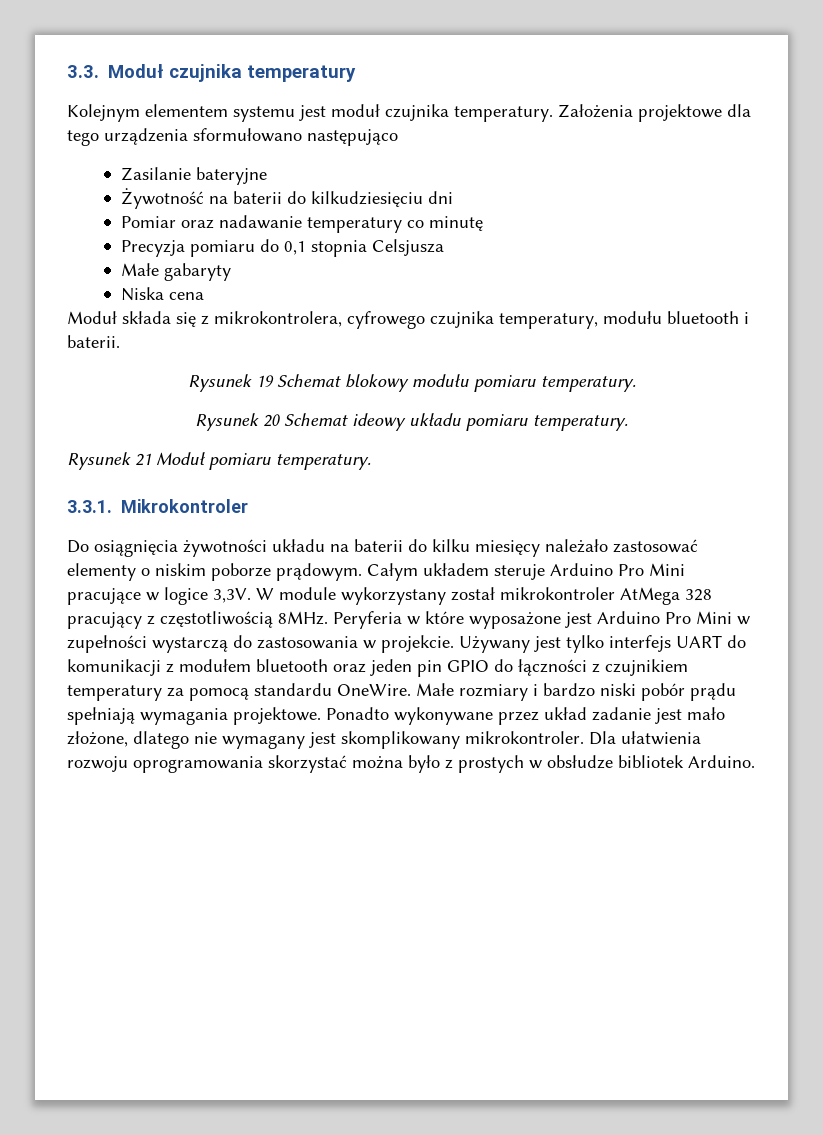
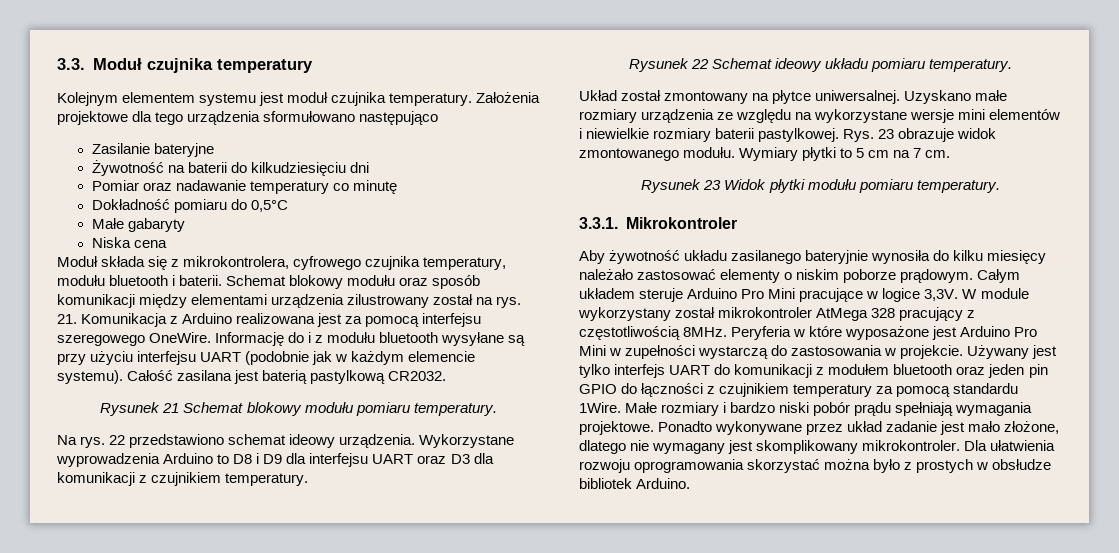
- Precyzja pomiaru do 0,1 stopnia Celsjusza
+ Dokładność pomiaru do 0,5°C
- Moduł składa się z mikrokontrolera, cyfrowego czujnika temperatury, modułu bluetooth i baterii.
- Rysunek 19 Schemat blokowy modułu pomiaru temperatury.
+ Moduł składa się z mikrokontrolera, cyfrowego czujnika temperatury, modułu bluetooth i baterii. Schemat blokowy modułu oraz sposób komunikacji między elementami urządzenia zilustrowany został na rys. 21. Komunikacja z Arduino realizowana jest za pomocą interfejsu szeregowego OneWire. Informację do i z modułu bluetooth wysyłane są przy użyciu interfejsu UART (podobnie jak w każdym elemencie systemu). Całość zasilana jest baterią pastylkową CR2032.
+ Rysunek 21 Schemat blokowy modułu pomiaru temperatury.
- Rysunek 20 Schemat ideowy układu pomiaru temperatury.
+ Na rys. 22 przedstawiono schemat ideowy urządzenia. Wykorzystane wyprowadzenia Arduino to D8 i D9 dla interfejsu UART oraz D3 dla komunikacji z czujnikiem temperatury.
+ Rysunek 22 Schemat ideowy układu pomiaru temperatury.
- Rysunek 21 Moduł pomiaru temperatury.
+ Układ został zmontowany na płytce uniwersalnej. Uzyskano małe rozmiary urządzenia ze względu na wykorzystane wersje mini elementów i niewielkie rozmiary baterii pastylkowej. Rys. 23 obrazuje widok zmontowanego modułu. Wymiary płytki to 5 cm na 7 cm.
+ Rysunek 23 Widok płytki modułu pomiaru temperatury.
  3.3.1. Mikrokontroler
- Do osiągnięcia żywotności układu na baterii do kilku miesięcy należało zastosować elementy o niskim poborze prądowym.
+ Aby żywotność układu zasilanego bateryjnie wynosiła do kilku miesięcy należało zastosować elementy o niskim poborze prądowym.
- Używany jest tylko interfejs UART do komunikacji z modułem bluetooth oraz jeden pin GPIO do łączności z czujnikiem temperatury za pomocą standardu OneWire.
+ Używany jest tylko interfejs UART do komunikacji z modułem bluetooth oraz jeden pin GPIO do łączności z czujnikiem temperatury za pomocą standardu 1Wire.

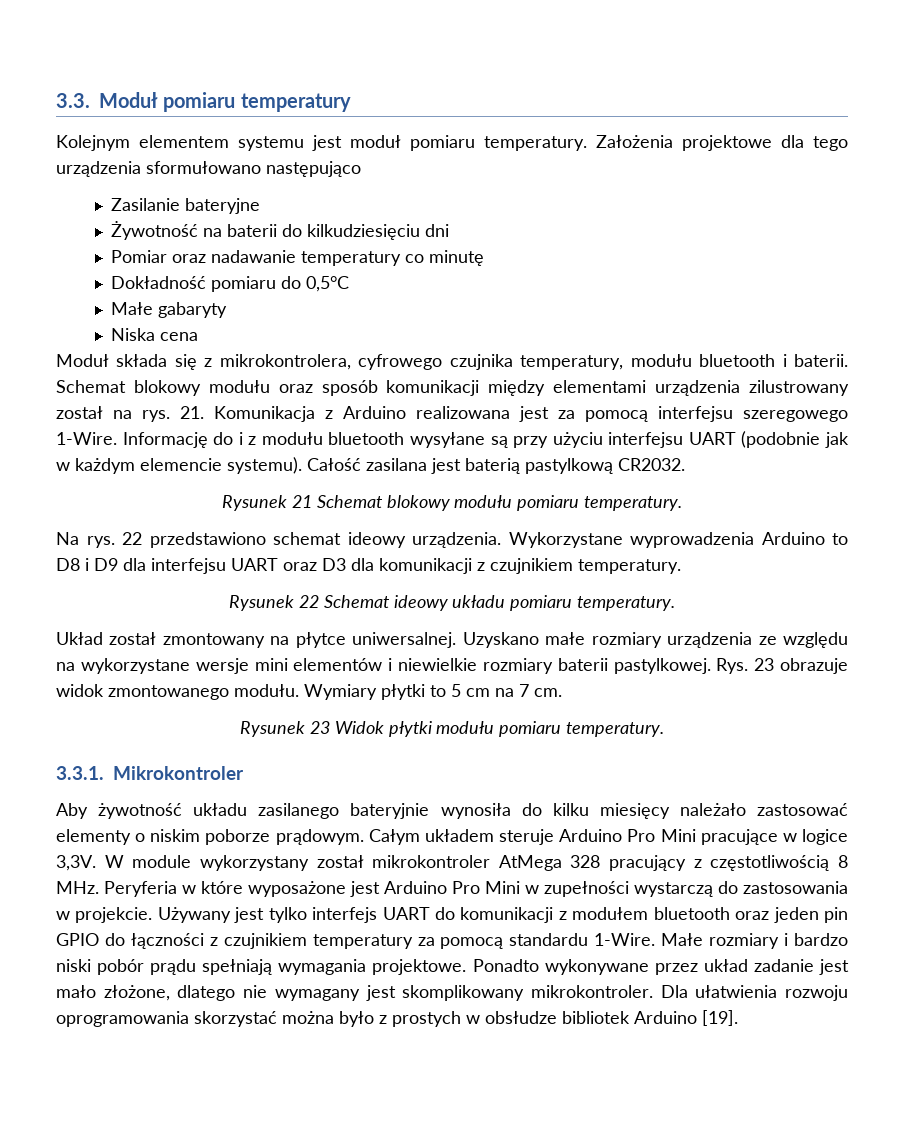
- 3.3. Moduł czujnika temperatury
+ 3.3. Moduł pomiaru temperatury
- Kolejnym elementem systemu jest moduł czujnika temperatury.
+ Kolejnym elementem systemu jest moduł pomiaru temperatury.
- 21. Komunikacja z Arduino realizowana jest za pomocą interfejsu szeregowego OneWire.
+ 21. Komunikacja z Arduino realizowana jest za pomocą interfejsu szeregowego 1-Wire.
- W module wykorzystany został mikrokontroler AtMega 328 pracujący z częstotliwością 8MHz. Peryferia w które wyposażone jest Arduino Pro Mini w zupełności wystarczą do zastosowania w projekcie.
+ W module wykorzystany został mikrokontroler AtMega 328 pracujący z częstotliwością 8 MHz. Peryferia w które wyposażone jest Arduino Pro Mini w zupełności wystarczą do zastosowania w projekcie.
- Używany jest tylko interfejs UART do komunikacji z modułem bluetooth oraz jeden pin GPIO do łączności z czujnikiem temperatury za pomocą standardu 1Wire.
+ Używany jest tylko interfejs UART do komunikacji z modułem bluetooth oraz jeden pin GPIO do łączności z czujnikiem temperatury za pomocą standardu 1-Wire.
- Dla ułatwienia rozwoju oprogramowania skorzystać można było z prostych w obsłudze bibliotek Arduino.
+ Dla ułatwienia rozwoju oprogramowania skorzystać można było z prostych w obsłudze bibliotek Arduino [19].

